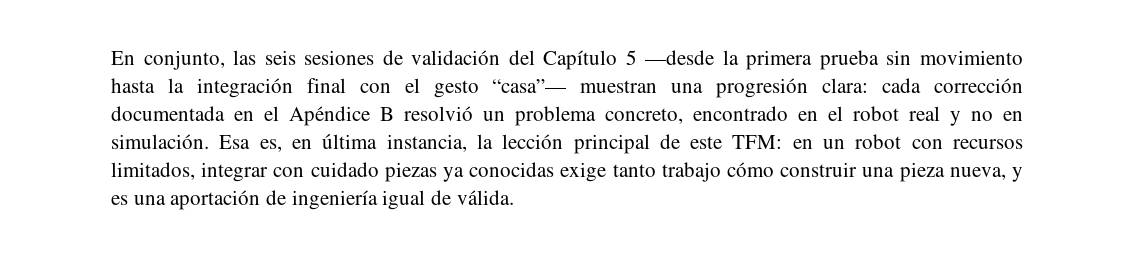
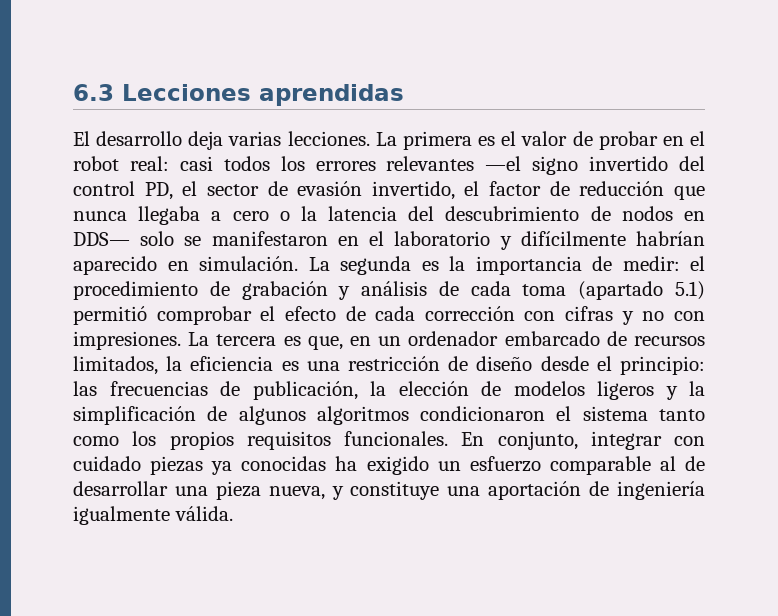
- En conjunto, las seis sesiones de validación del Capítulo 5 —desde la primera prueba sin movimiento hasta la integración final con el gesto “casa”— muestran una progresión clara: cada corrección documentada en el Apéndice B resolvió un problema concreto, encontrado en el robot real y no en simulación. Esa es, en última instancia, la lección principal de este TFM: en un robot con recursos limitados, integrar con cuidado piezas ya conocidas exige tanto trabajo cómo construir una pieza nueva, y es una aportación de ingeniería igual de válida.
+ 6.3 Lecciones aprendidas
+ El desarrollo deja varias lecciones. La primera es el valor de probar en el robot real: casi todos los errores relevantes —el signo invertido del control PD, el sector de evasión invertido, el factor de reducción que nunca llegaba a cero o la latencia del descubrimiento de nodos en DDS— solo se manifestaron en el laboratorio y difícilmente habrían aparecido en simulación. La segunda es la importancia de medir: el procedimiento de grabación y análisis de cada toma (apartado 5.1) permitió comprobar el efecto de cada corrección con cifras y no con impresiones. La tercera es que, en un ordenador embarcado de recursos limitados, la eficiencia es una restricción de diseño desde el principio: las frecuencias de publicación, la elección de modelos ligeros y la simplificación de algunos algoritmos condicionaron el sistema tanto como los propios requisitos funcionales. En conjunto, integrar con cuidado piezas ya conocidas ha exigido un esfuerzo comparable al de desarrollar una pieza nueva, y constituye una aportación de ingeniería igualmente válida.

